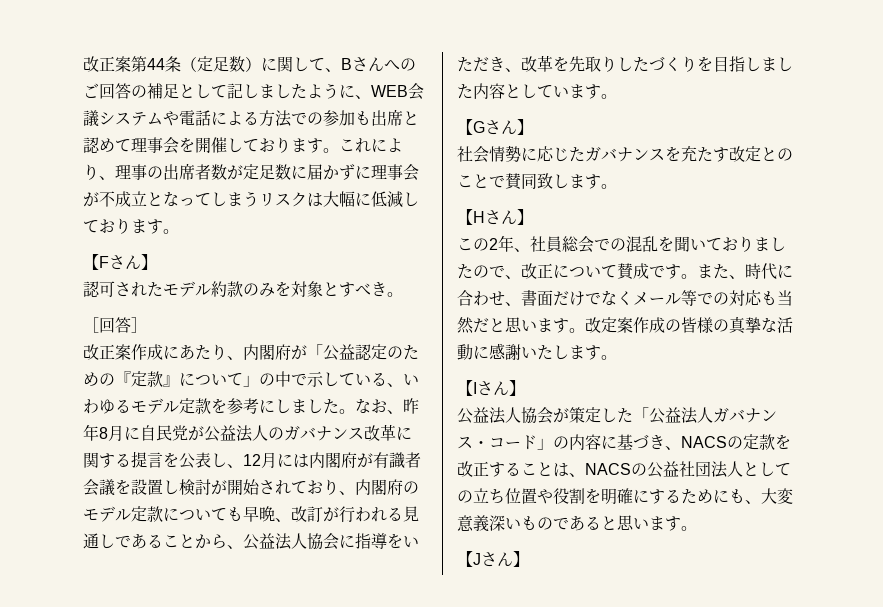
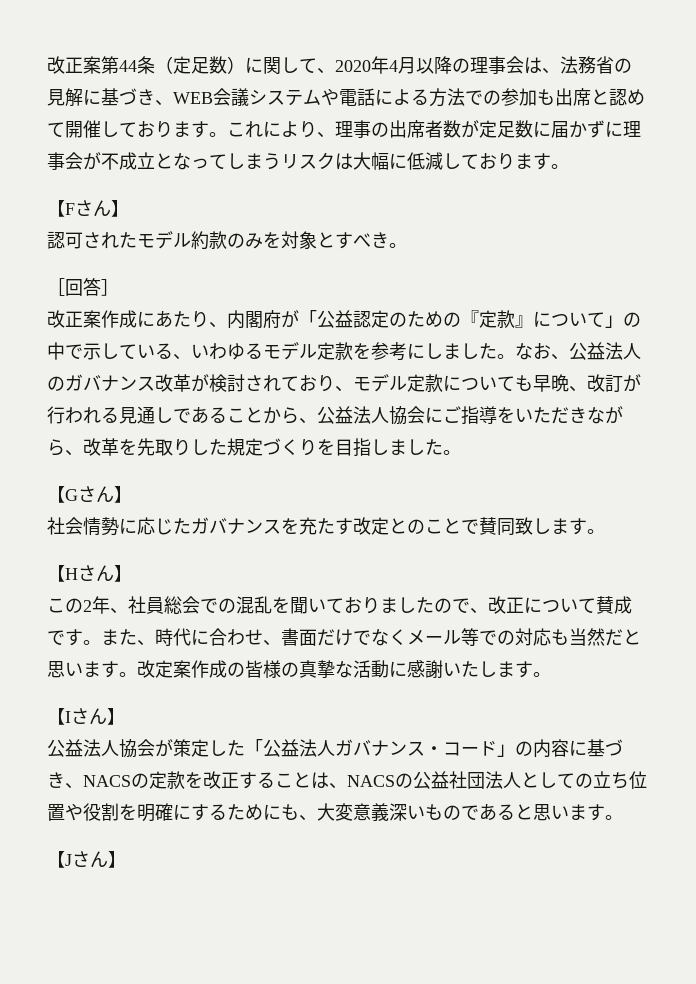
- 改正案第44条（定足数）に関して、Bさんへのご回答の補足として記しましたように、WEB会議システムや電話による方法での参加も出席と認めて理事会を開催しております。
+ 改正案第44条（定足数）に関して、2020年4月以降の理事会は、法務省の見解に基づき、WEB会議システムや電話による方法での参加も出席と認めて開催しております。
- なお、昨年8月に自民党が公益法人のガバナンス改革に関する提言を公表し、12月には内閣府が有識者会議を設置し検討が開始されており、内閣府のモデル定款についても早晩、改訂が行われる見通しであることから、公益法人協会に指導をいただき、改革を先取りしたづくりを目指しました内容としています。
+ なお、公益法人のガバナンス改革が検討されており、モデル定款についても早晩、改訂が行われる見通しであることから、公益法人協会にご指導をいただきながら、改革を先取りした規定づくりを目指しました。

